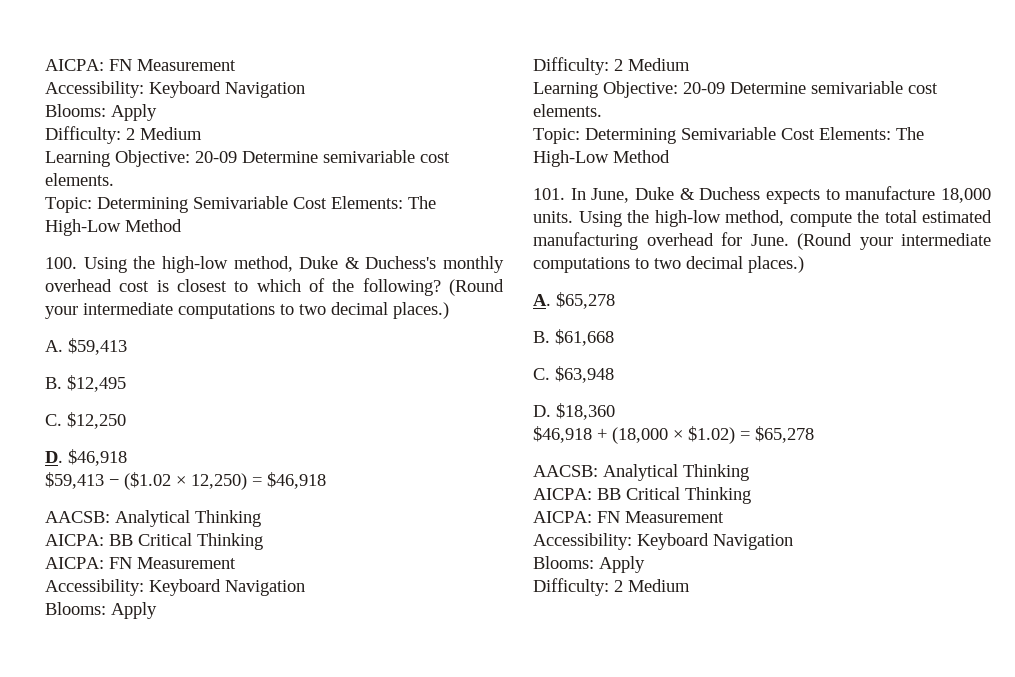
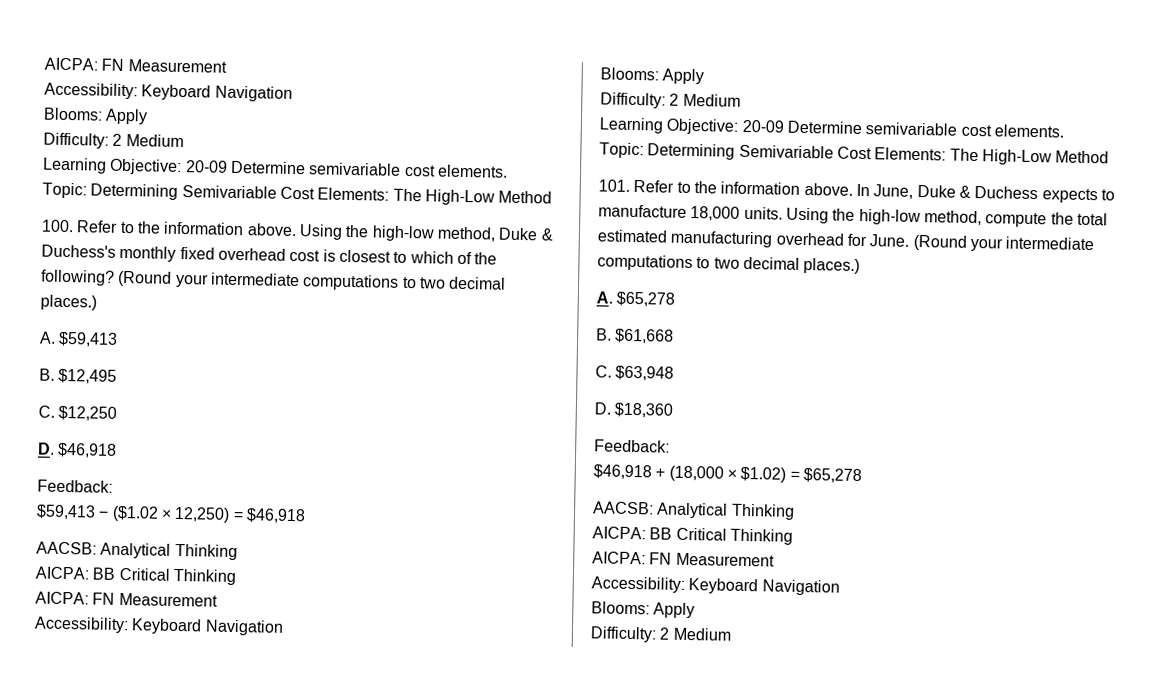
- 100. Using the high-low method, Duke & Duchess's monthly overhead cost is closest to which of the following?
+ 100. Refer to the information above. Using the high-low method, Duke & Duchess's monthly fixed overhead cost is closest to which of the following?
  D. $46,918
+ Feedback:
- 101. In June, Duke & Duchess expects to manufacture 18,000 units.
+ 101. Refer to the information above. In June, Duke & Duchess expects to manufacture 18,000 units.
  D. $18,360
+ Feedback:

